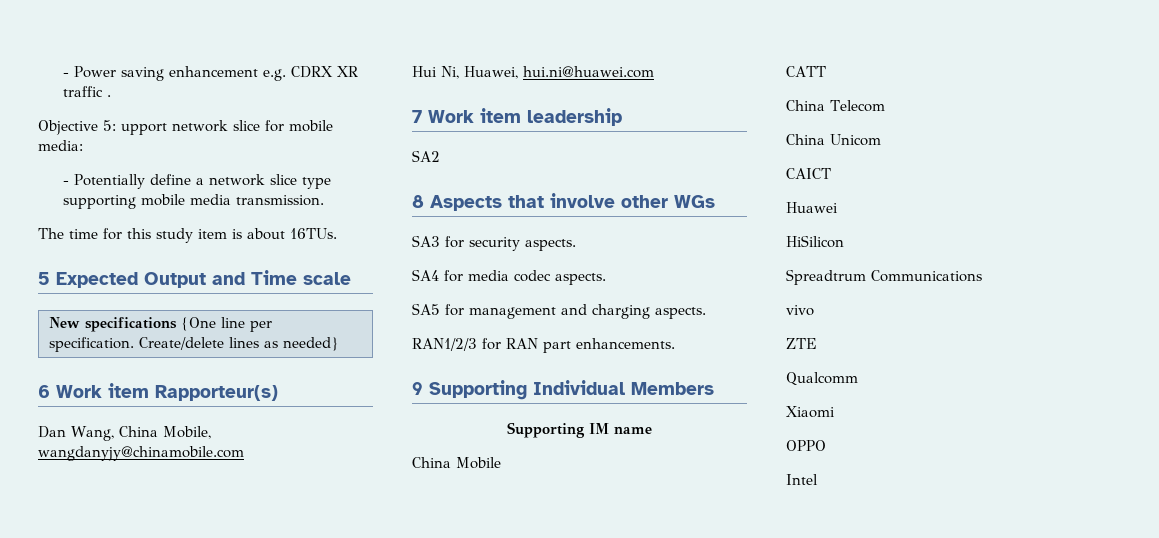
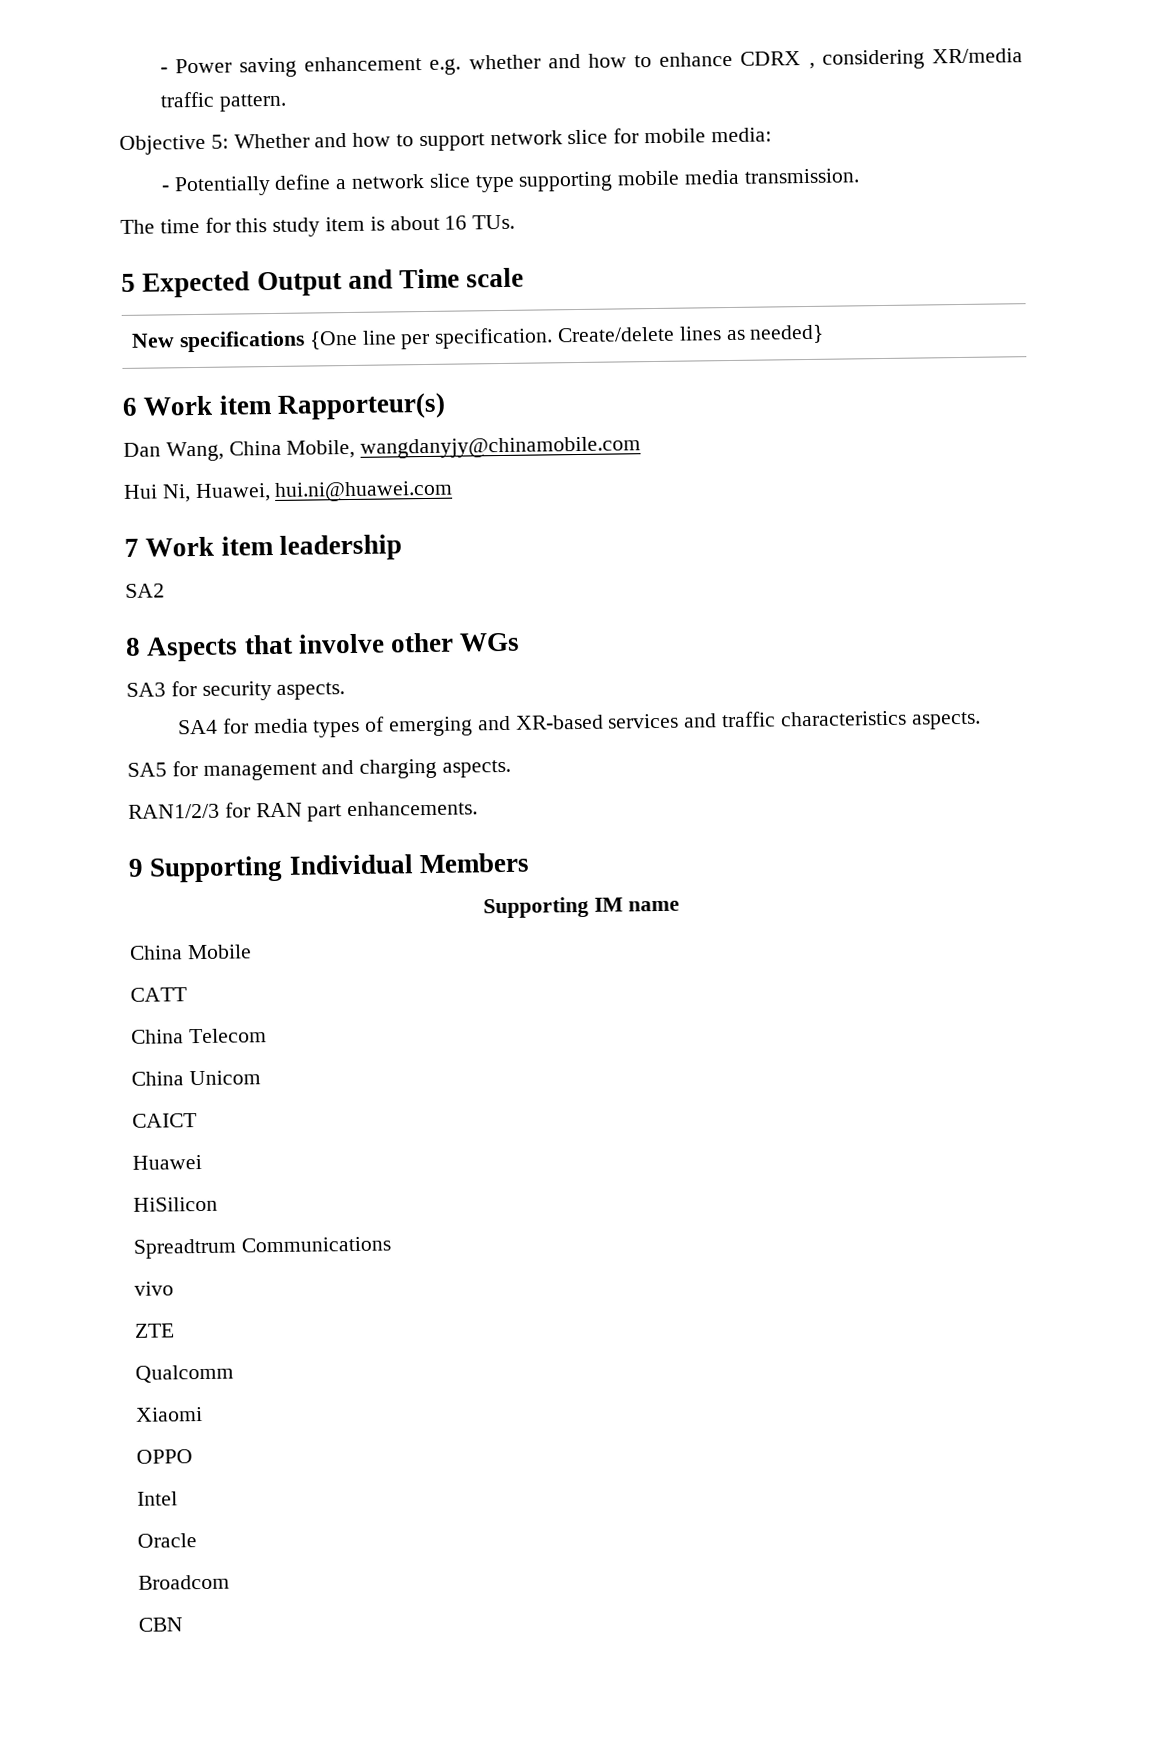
- - Power saving enhancement e.g. CDRX XR traffic .
- Objective 5: upport network slice for mobile media:
+ - Power saving enhancement e.g. whether and how to enhance CDRX , considering XR/media traffic pattern.
+ Objective 5: Whether and how to support network slice for mobile media:
- The time for this study item is about 16TUs.
+ The time for this study item is about 16 TUs.
- SA4 for media codec aspects.
+ SA4 for media types of emerging and XR-based services and traffic characteristics aspects.
+ Oracle
+ Broadcom
+ CBN

